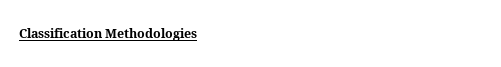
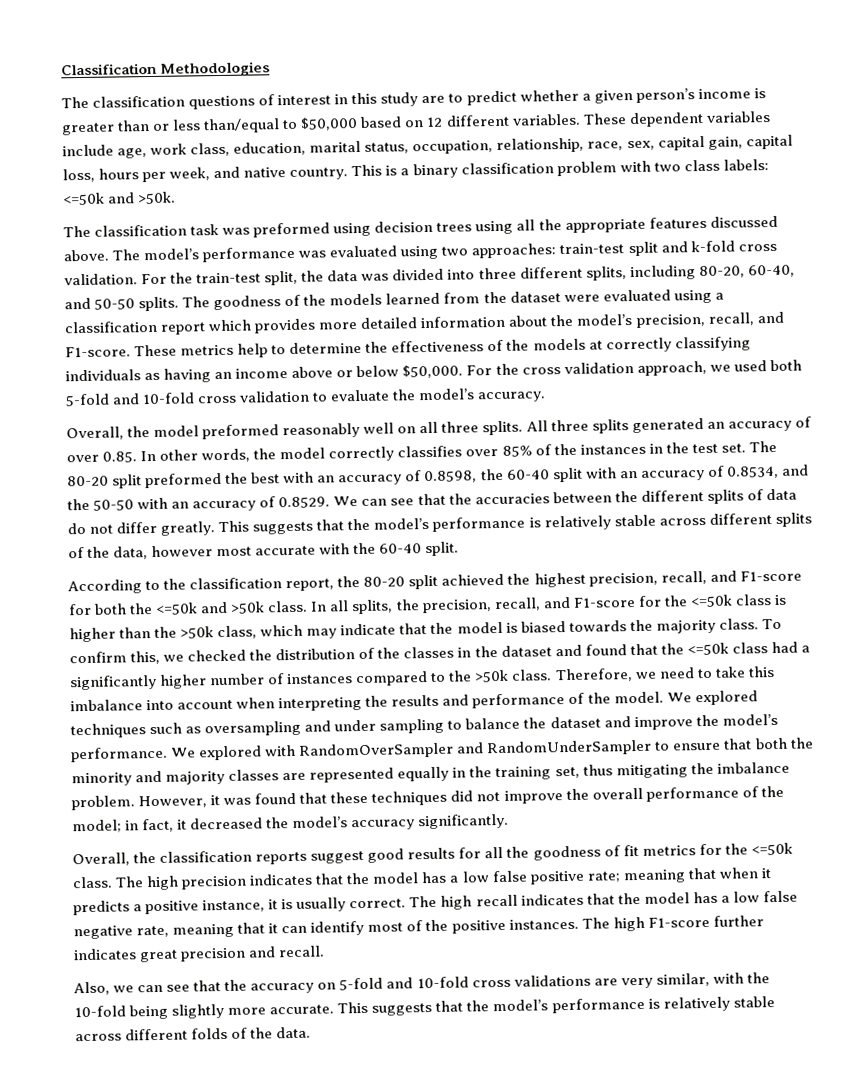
+ The classification questions of interest in this study are to predict whether a given person’s income is greater than or less than/equal to $50,000 based on 12 different variables. These dependent variables include age, work class, education, marital status, occupation, relationship, race, sex, capital gain, capital loss, hours per week, and native country. This is a binary classification problem with two class labels: <=50k and >50k.
+ The classification task was preformed using decision trees using all the appropriate features discussed above. The model’s performance was evaluated using two approaches: train-test split and k-fold cross validation. For the train-test split, the data was divided into three different splits, including 80-20, 60-40, and 50-50 splits. The goodness of the models learned from the dataset were evaluated using a classification report which provides more detailed information about the model’s precision, recall, and F1-score. These metrics help to determine the effectiveness of the models at correctly classifying individuals as having an income above or below $50,000. For the cross validation approach, we used both 5-fold and 10-fold cross validation to evaluate the model’s accuracy.
+ Overall, the model preformed reasonably well on all three splits. All three splits generated an accuracy of over 0.85. In other words, the model correctly classifies over 85% of the instances in the test set. The 80-20 split preformed the best with an accuracy of 0.8598, the 60-40 split with an accuracy of 0.8534, and the 50-50 with an accuracy of 0.8529. We can see that the accuracies between the different splits of data do not differ greatly. This suggests that the model’s performance is relatively stable across different splits of the data, however most accurate with the 60-40 split.
+ According to the classification report, the 80-20 split achieved the highest precision, recall, and F1-score for both the <=50k and >50k class. In all splits, the precision, recall, and F1-score for the <=50k class is higher than the >50k class, which may indicate that the model is biased towards the majority class. To confirm this, we checked the distribution of the classes in the dataset and found that the <=50k class had a significantly higher number of instances compared to the >50k class. Therefore, we need to take this imbalance into account when interpreting the results and performance of the model. We explored techniques such as oversampling and under sampling to balance the dataset and improve the model’s performance. We explored with RandomOverSampler and RandomUnderSampler to ensure that both the minority and majority classes are represented equally in the training set, thus mitigating the imbalance problem. However, it was found that these techniques did not improve the overall performance of the model; in fact, it decreased the model’s accuracy significantly.
+ Overall, the classification reports suggest good results for all the goodness of fit metrics for the <=50k class. The high precision indicates that the model has a low false positive rate; meaning that when it predicts a positive instance, it is usually correct. The high recall indicates that the model has a low false negative rate, meaning that it can identify most of the positive instances. The high F1-score further indicates great precision and recall.
+ Also, we can see that the accuracy on 5-fold and 10-fold cross validations are very similar, with the 10-fold being slightly more accurate. This suggests that the model’s performance is relatively stable across different folds of the data.

